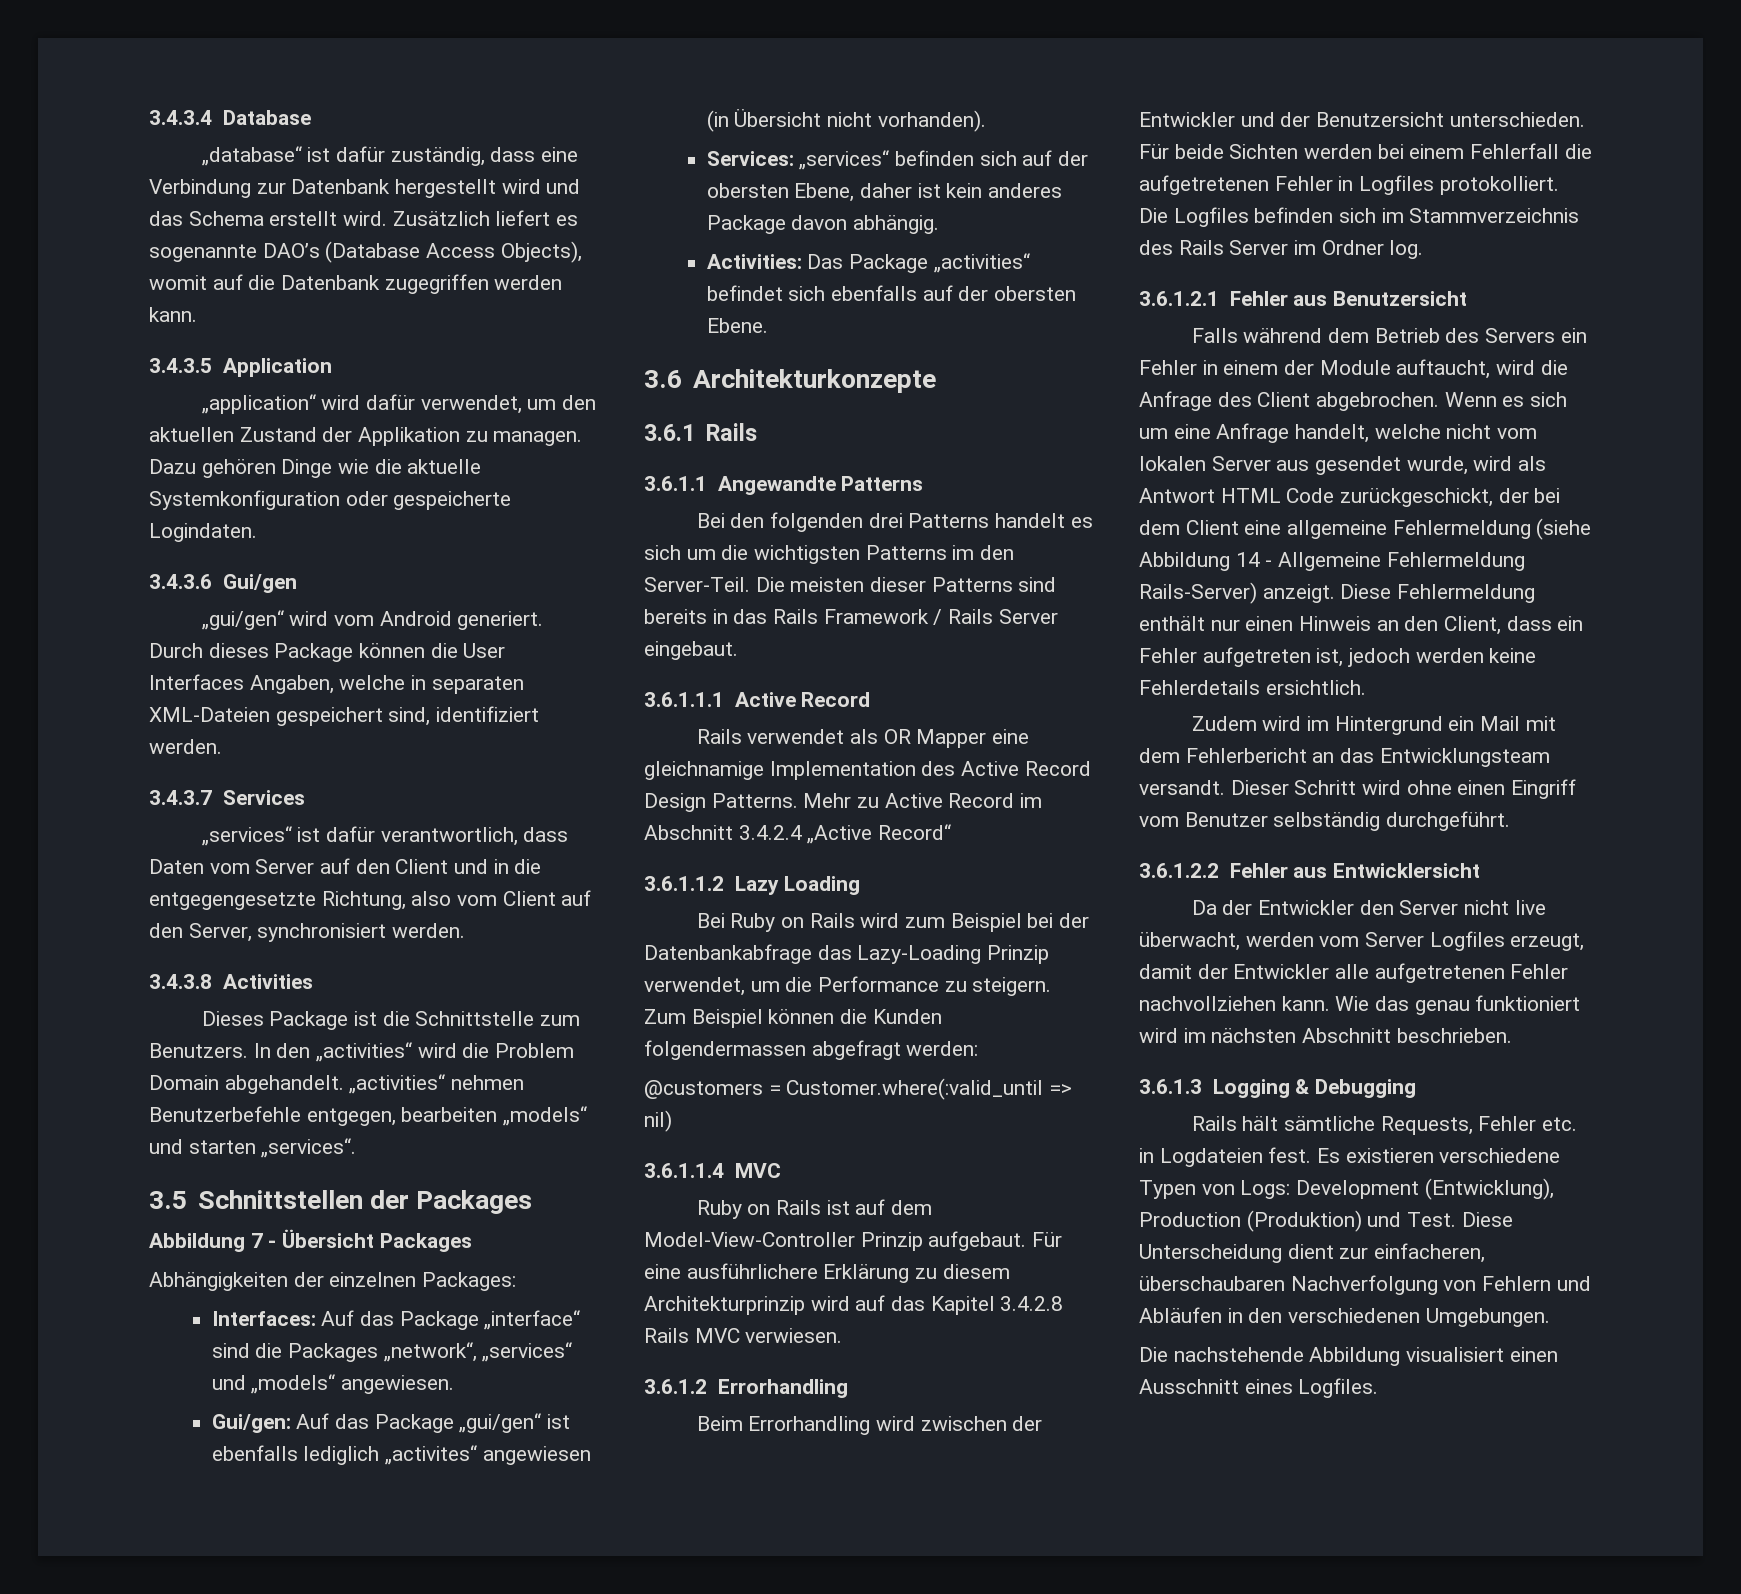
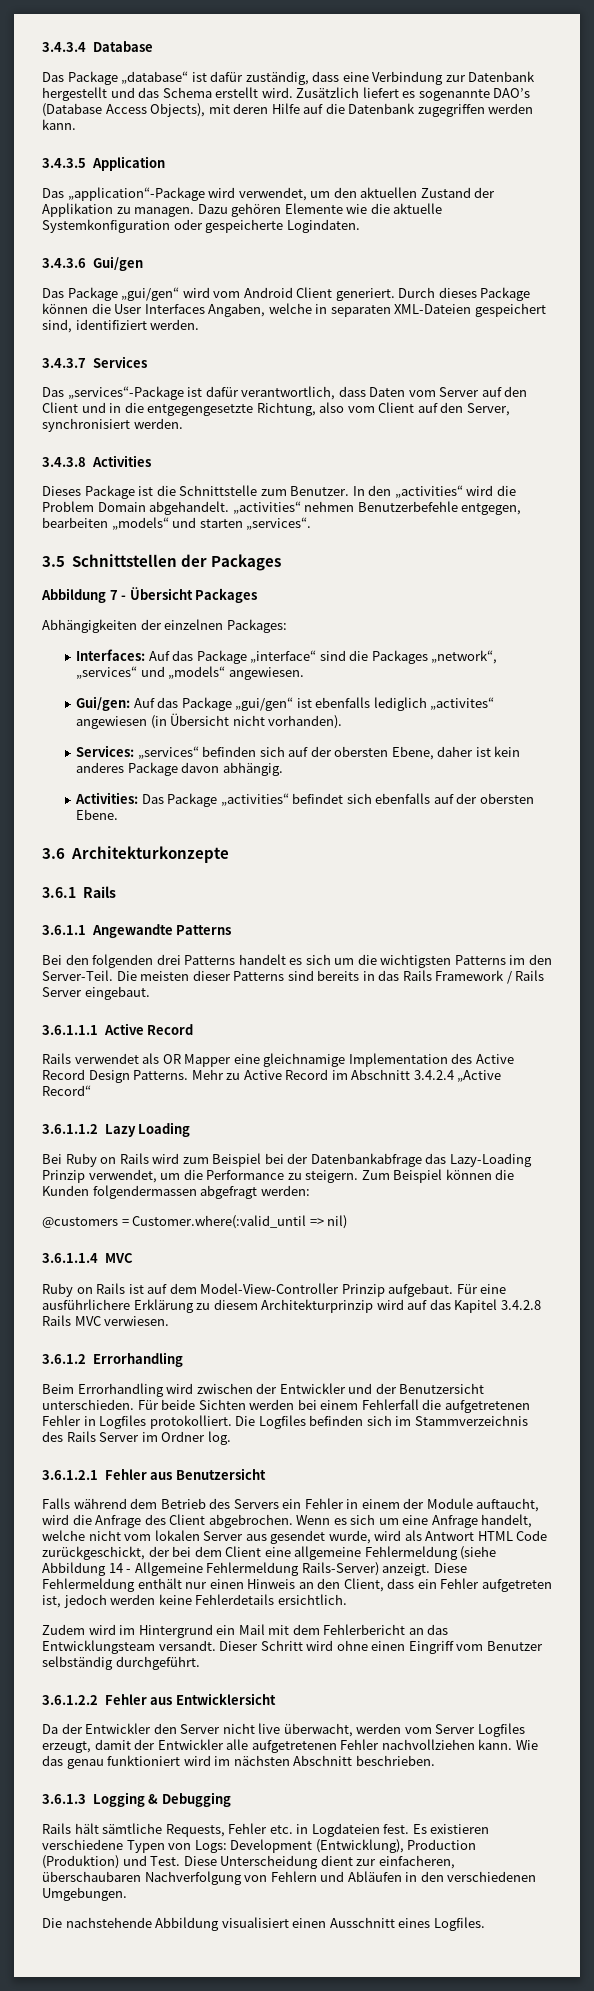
- „database“ ist dafür zuständig, dass eine Verbindung zur Datenbank hergestellt wird und das Schema erstellt wird.
+ Das Package „database“ ist dafür zuständig, dass eine Verbindung zur Datenbank hergestellt und das Schema erstellt wird.
- Zusätzlich liefert es sogenannte DAO’s (Database Access Objects), womit auf die Datenbank zugegriffen werden kann.
+ Zusätzlich liefert es sogenannte DAO’s (Database Access Objects), mit deren Hilfe auf die Datenbank zugegriffen werden kann.
- „application“ wird dafür verwendet, um den aktuellen Zustand der Applikation zu managen.
+ Das „application“-Package wird verwendet, um den aktuellen Zustand der Applikation zu managen.
- Dazu gehören Dinge wie die aktuelle Systemkonfiguration oder gespeicherte Logindaten.
+ Dazu gehören Elemente wie die aktuelle Systemkonfiguration oder gespeicherte Logindaten.
- „gui/gen“ wird vom Android generiert.
+ Das Package „gui/gen“ wird vom Android Client generiert.
- „services“ ist dafür verantwortlich, dass Daten vom Server auf den Client und in die entgegengesetzte Richtung, also vom Client auf den Server, synchronisiert werden.
+ Das „services“-Package ist dafür verantwortlich, dass Daten vom Server auf den Client und in die entgegengesetzte Richtung, also vom Client auf den Server, synchronisiert werden.
- Dieses Package ist die Schnittstelle zum Benutzers.
+ Dieses Package ist die Schnittstelle zum Benutzer.

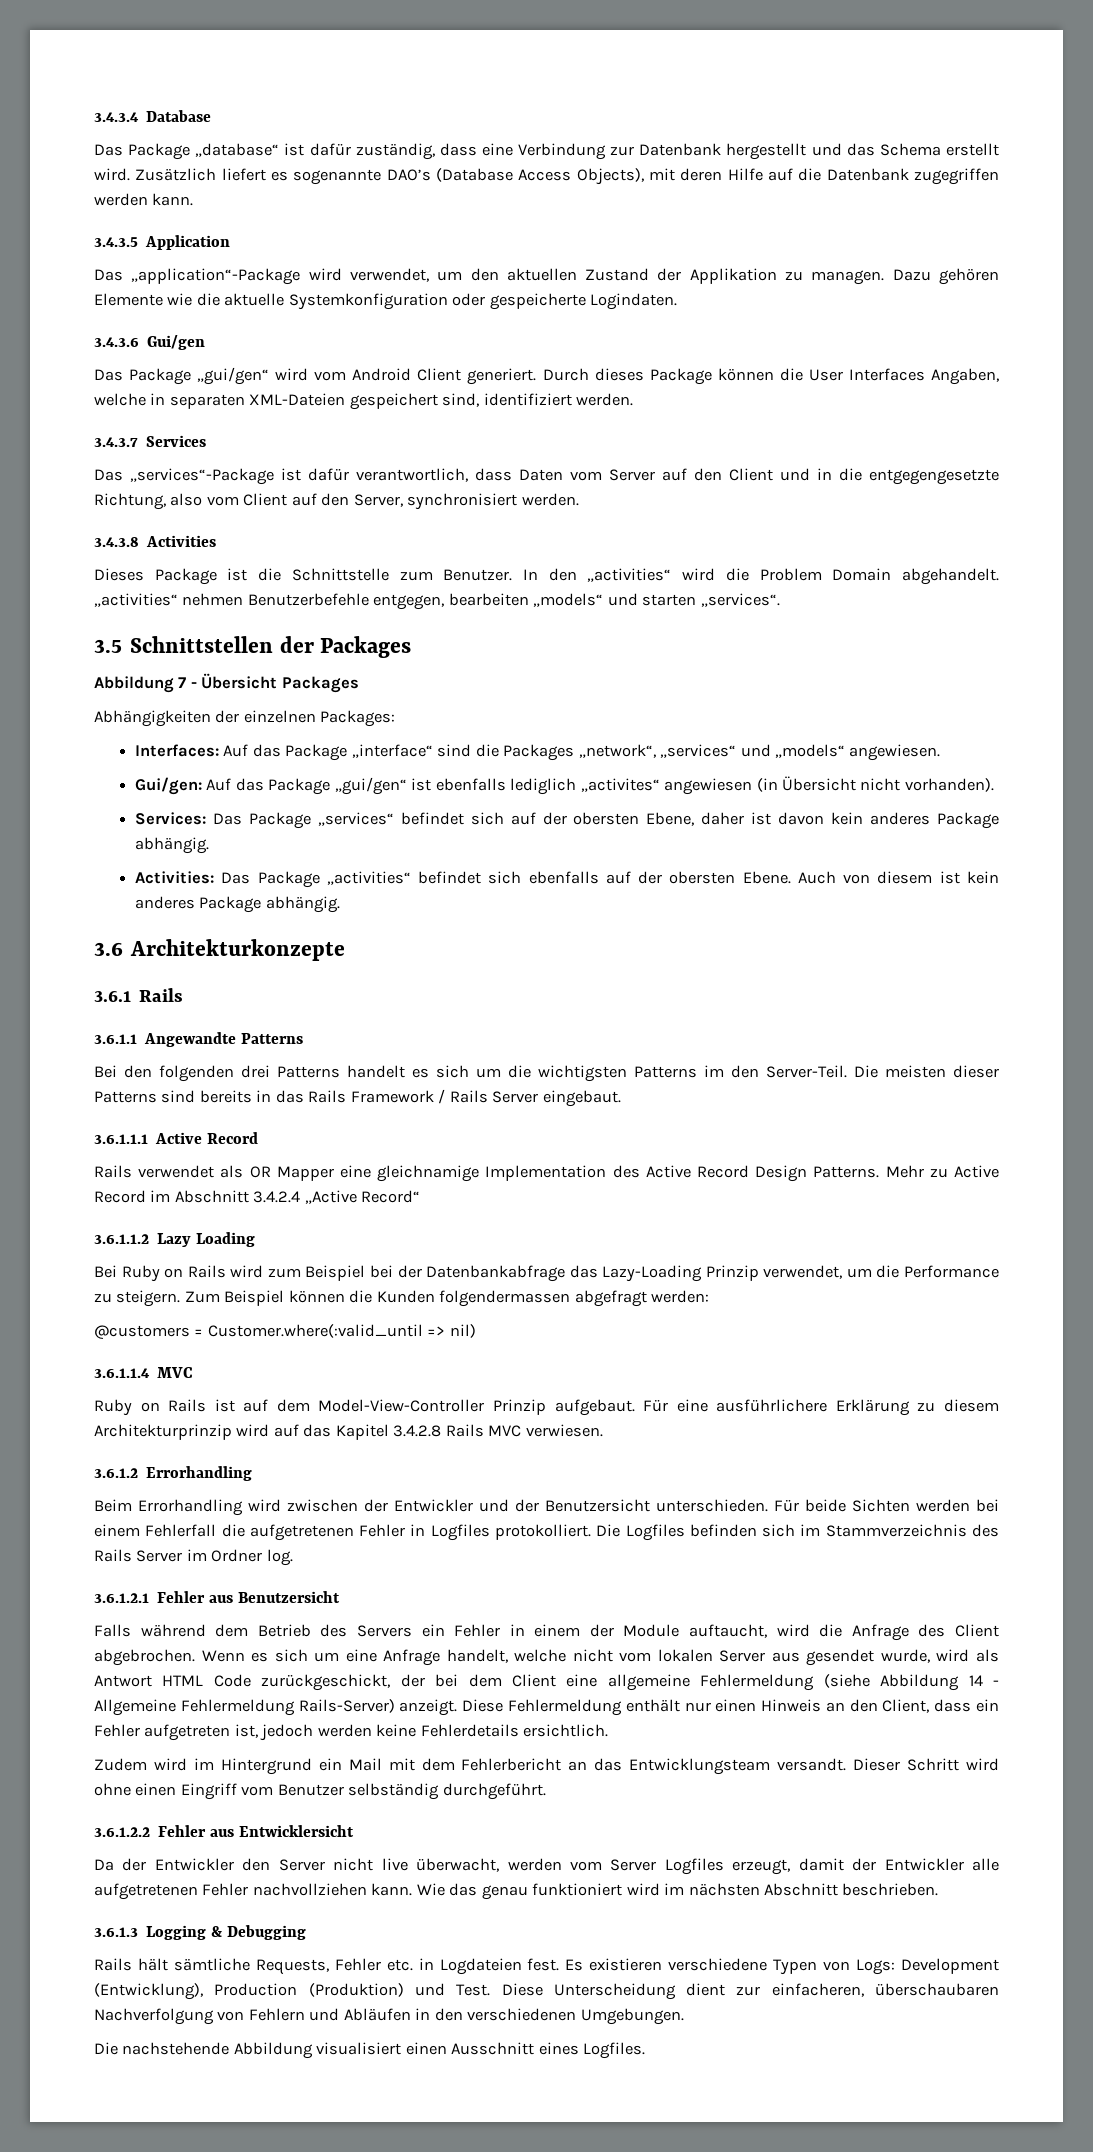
- Services: „services“ befinden sich auf der obersten Ebene, daher ist kein anderes Package davon abhängig.
+ Services: Das Package „services“ befindet sich auf der obersten Ebene, daher ist davon kein anderes Package abhängig.
+ Auch von diesem ist kein anderes Package abhängig.

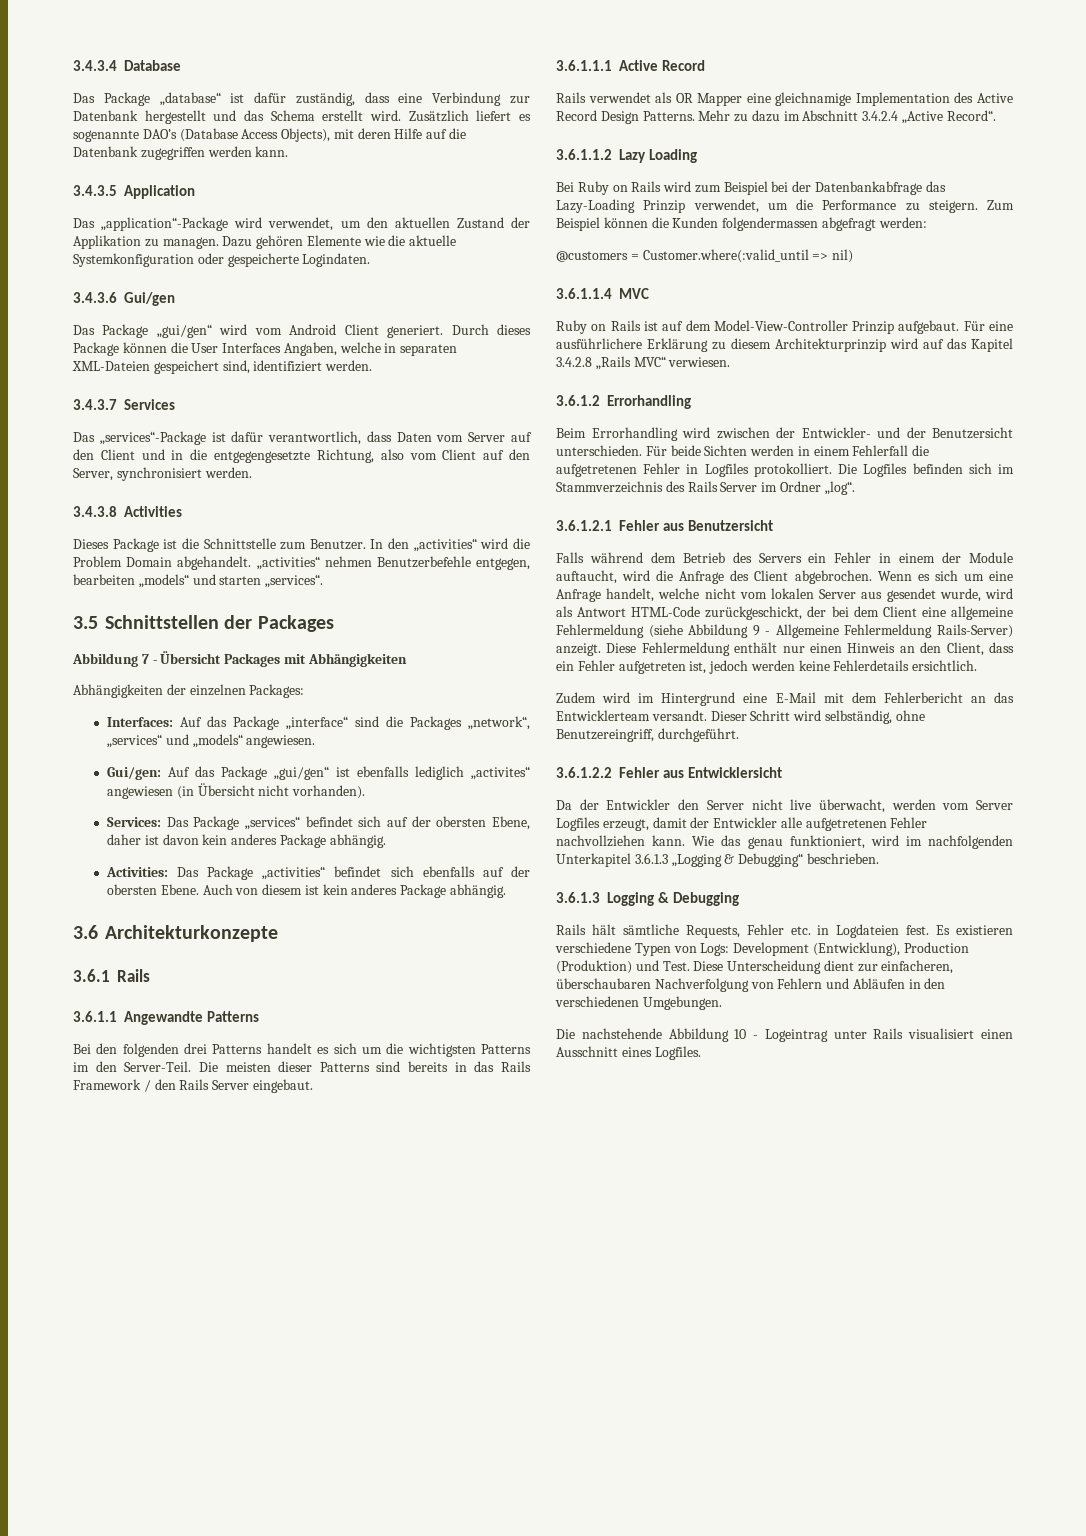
- Abbildung 7 - Übersicht Packages
+ Abbildung 7 - Übersicht Packages mit Abhängigkeiten
- Die meisten dieser Patterns sind bereits in das Rails Framework / Rails Server eingebaut.
+ Die meisten dieser Patterns sind bereits in das Rails Framework / den Rails Server eingebaut.
- Mehr zu Active Record im Abschnitt 3.4.2.4 „Active Record“
+ Mehr zu dazu im Abschnitt 3.4.2.4 „Active Record“.
- Für eine ausführlichere Erklärung zu diesem Architekturprinzip wird auf das Kapitel 3.4.2.8 Rails MVC verwiesen.
+ Für eine ausführlichere Erklärung zu diesem Architekturprinzip wird auf das Kapitel 3.4.2.8 „Rails MVC“ verwiesen.
- Beim Errorhandling wird zwischen der Entwickler und der Benutzersicht unterschieden.
+ Beim Errorhandling wird zwischen der Entwickler- und der Benutzersicht unterschieden.
- Für beide Sichten werden bei einem Fehlerfall die aufgetretenen Fehler in Logfiles protokolliert.
+ Für beide Sichten werden in einem Fehlerfall die aufgetretenen Fehler in Logfiles protokolliert.
- Die Logfiles befinden sich im Stammverzeichnis des Rails Server im Ordner log.
+ Die Logfiles befinden sich im Stammverzeichnis des Rails Server im Ordner „log“.
- Wenn es sich um eine Anfrage handelt, welche nicht vom lokalen Server aus gesendet wurde, wird als Antwort HTML Code zurückgeschickt, der bei dem Client eine allgemeine Fehlermeldung (siehe Abbildung 14 - Allgemeine Fehlermeldung Rails-Server) anzeigt.
+ Wenn es sich um eine Anfrage handelt, welche nicht vom lokalen Server aus gesendet wurde, wird als Antwort HTML-Code zurückgeschickt, der bei dem Client eine allgemeine Fehlermeldung (siehe Abbildung 9 - Allgemeine Fehlermeldung Rails-Server) anzeigt.
- Zudem wird im Hintergrund ein Mail mit dem Fehlerbericht an das Entwicklungsteam versandt.
+ Zudem wird im Hintergrund eine E-Mail mit dem Fehlerbericht an das Entwicklerteam versandt.
- Dieser Schritt wird ohne einen Eingriff vom Benutzer selbständig durchgeführt.
+ Dieser Schritt wird selbständig, ohne Benutzereingriff, durchgeführt.
- Wie das genau funktioniert wird im nächsten Abschnitt beschrieben.
+ Wie das genau funktioniert, wird im nachfolgenden Unterkapitel 3.6.1.3 „Logging & Debugging“ beschrieben.
- Die nachstehende Abbildung visualisiert einen Ausschnitt eines Logfiles.
+ Die nachstehende Abbildung 10 - Logeintrag unter Rails visualisiert einen Ausschnitt eines Logfiles.

